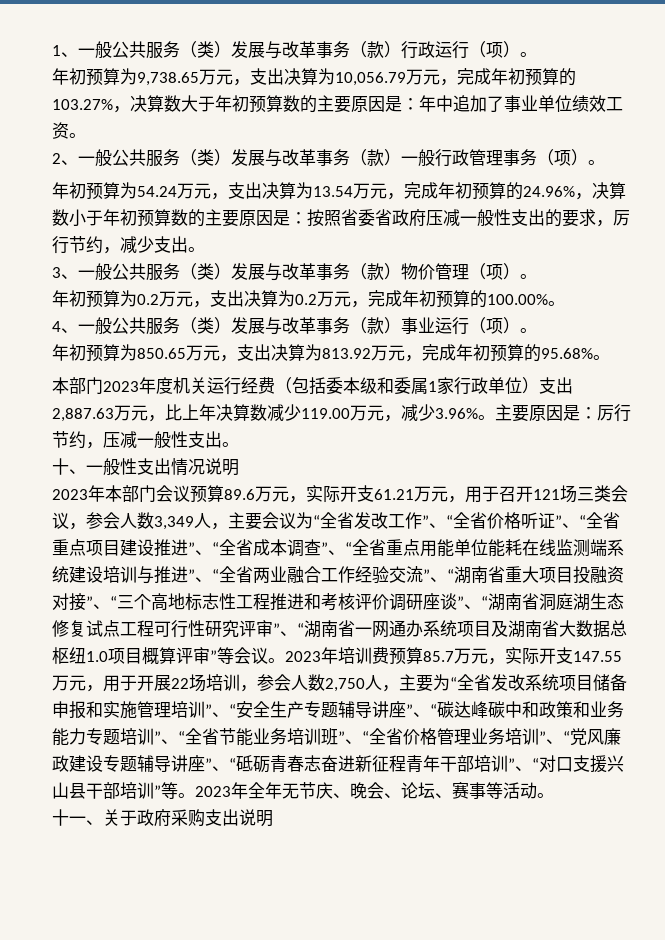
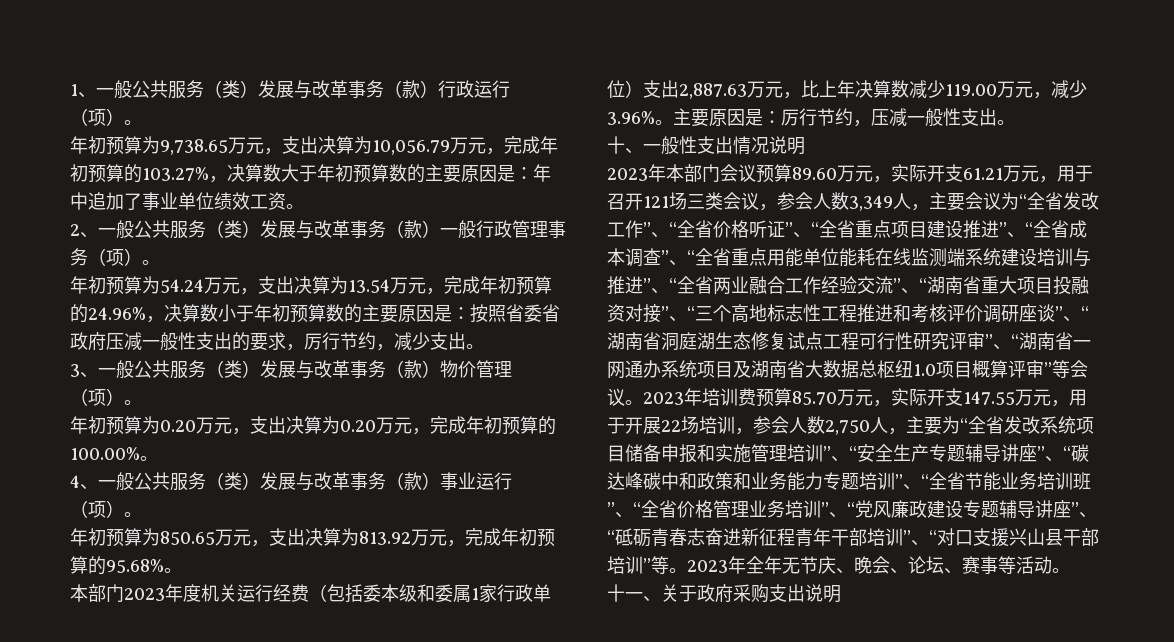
- 年初预算为0.2万元，支出决算为0.2万元，完成年初预算的100.00%。
+ 年初预算为0.20万元，支出决算为0.20万元，完成年初预算的100.00%。
- 2023年本部门会议预算89.6万元，实际开支61.21万元，用于召开121场三类会议，参会人数3,349人，主要会议为“全省发改工作”、“全省价格听证”、“全省重点项目建设推进”、“全省成本调查”、“全省重点用能单位能耗在线监测端系统建设培训与推进”、“全省两业融合工作经验交流”、“湖南省重大项目投融资对接”、“三个高地标志性工程推进和考核评价调研座谈”、“湖南省洞庭湖生态修复试点工程可行性研究评审”、“湖南省一网通办系统项目及湖南省大数据总枢纽1.0项目概算评审”等会议。
+ 2023年本部门会议预算89.60万元，实际开支61.21万元，用于召开121场三类会议，参会人数3,349人，主要会议为“全省发改工作”、“全省价格听证”、“全省重点项目建设推进”、“全省成本调查”、“全省重点用能单位能耗在线监测端系统建设培训与推进”、“全省两业融合工作经验交流”、“湖南省重大项目投融资对接”、“三个高地标志性工程推进和考核评价调研座谈”、“湖南省洞庭湖生态修复试点工程可行性研究评审”、“湖南省一网通办系统项目及湖南省大数据总枢纽1.0项目概算评审”等会议。
- 2023年培训费预算85.7万元，实际开支147.55万元，用于开展22场培训，参会人数2,750人，主要为“全省发改系统项目储备申报和实施管理培训”、“安全生产专题辅导讲座”、“碳达峰碳中和政策和业务能力专题培训”、“全省节能业务培训班”、“全省价格管理业务培训”、“党风廉政建设专题辅导讲座”、“砥砺青春志奋进新征程青年干部培训”、“对口支援兴山县干部培训”等。
+ 2023年培训费预算85.70万元，实际开支147.55万元，用于开展22场培训，参会人数2,750人，主要为“全省发改系统项目储备申报和实施管理培训”、“安全生产专题辅导讲座”、“碳达峰碳中和政策和业务能力专题培训”、“全省节能业务培训班”、“全省价格管理业务培训”、“党风廉政建设专题辅导讲座”、“砥砺青春志奋进新征程青年干部培训”、“对口支援兴山县干部培训”等。

